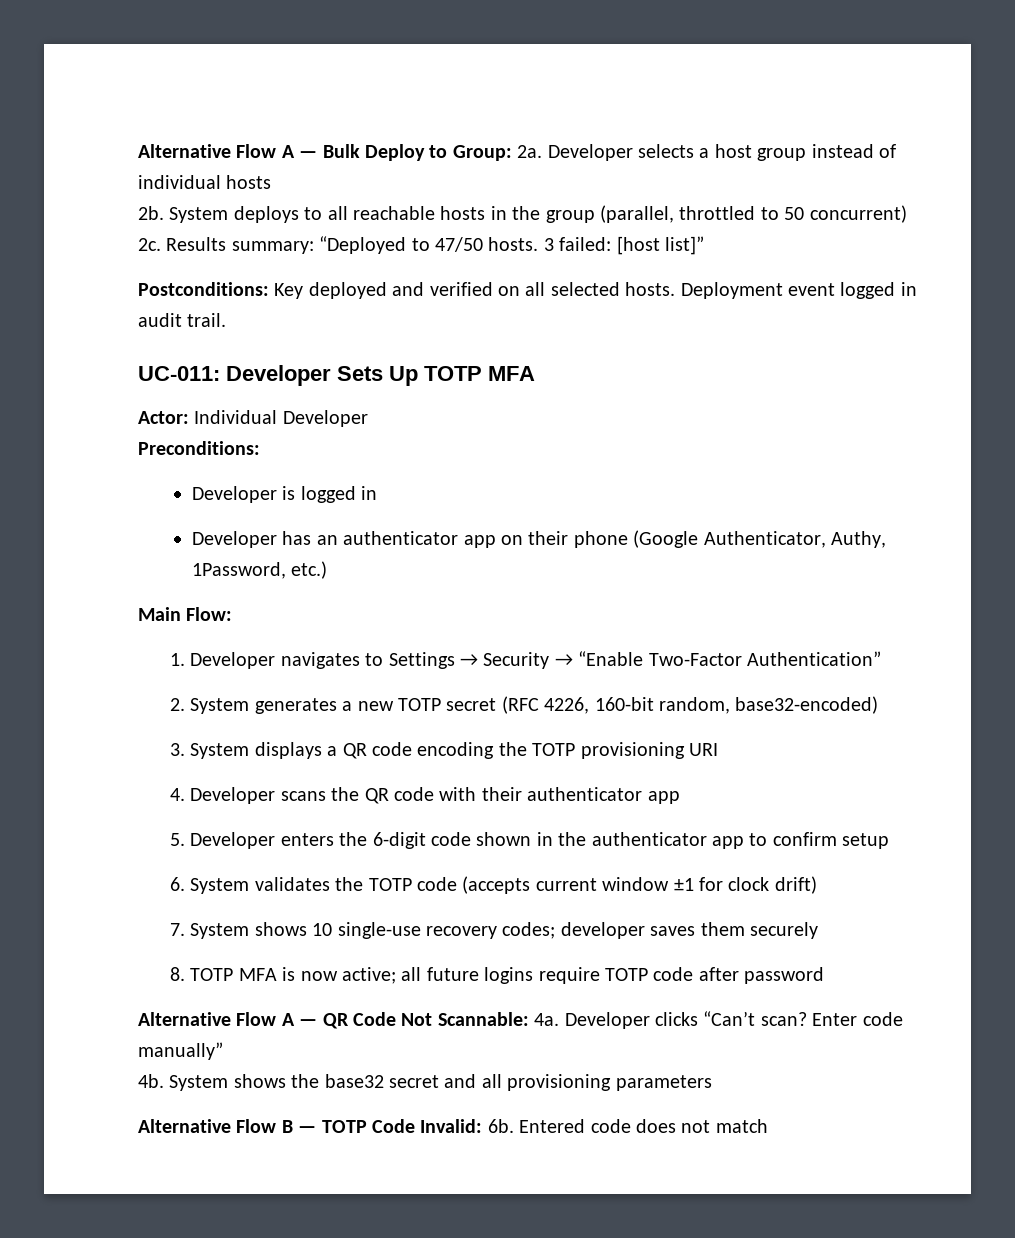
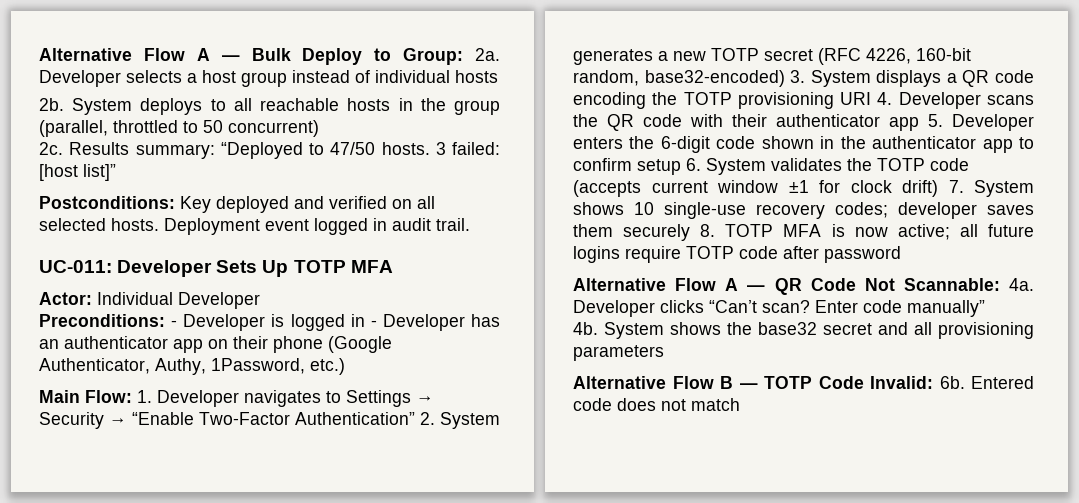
- Preconditions:
- Developer is logged in
- Developer has an authenticator app on their phone (Google Authenticator, Authy, 1Password, etc.)
+ Preconditions: - Developer is logged in - Developer has an authenticator app on their phone (Google Authenticator, Authy, 1Password, etc.)
- Main Flow:
- 1. Developer navigates to Settings → Security → “Enable Two-Factor Authentication”
- 2. System generates a new TOTP secret (RFC 4226, 160-bit random, base32-encoded)
- 3. System displays a QR code encoding the TOTP provisioning URI
- 4. Developer scans the QR code with their authenticator app
- 5. Developer enters the 6-digit code shown in the authenticator app to confirm setup
- 6. System validates the TOTP code (accepts current window ±1 for clock drift)
- 7. System shows 10 single-use recovery codes;
+ Main Flow: 1. Developer navigates to Settings → Security → “Enable Two-Factor Authentication” 2. System generates a new TOTP secret (RFC 4226, 160-bit random, base32-encoded) 3. System displays a QR code encoding the TOTP provisioning URI 4. Developer scans the QR code with their authenticator app 5. Developer enters the 6-digit code shown in the authenticator app to confirm setup 6. System validates the TOTP code (accepts current window ±1 for clock drift) 7. System shows 10 single-use recovery codes;
- developer saves them securely
- 8. TOTP MFA is now active;
+ developer saves them securely 8. TOTP MFA is now active;

